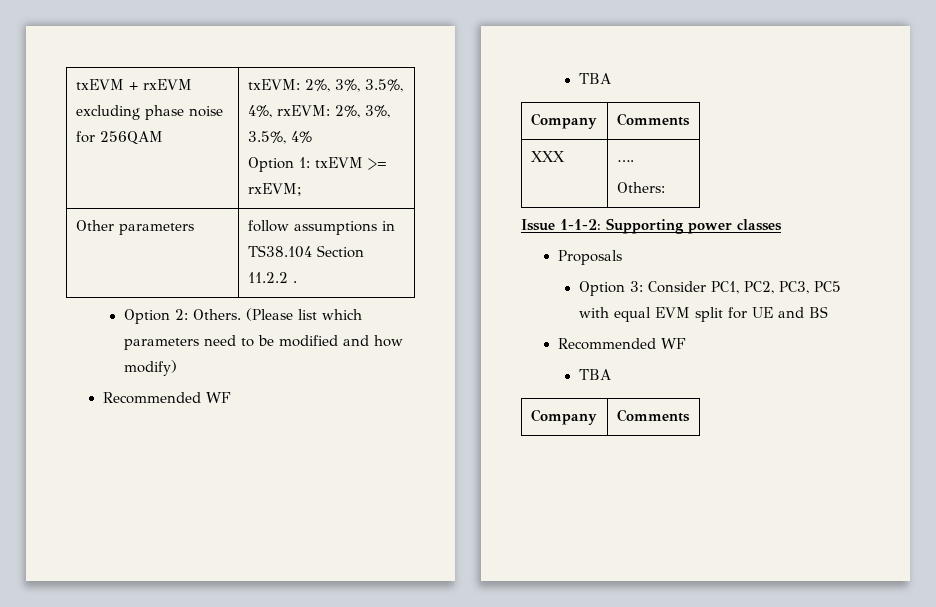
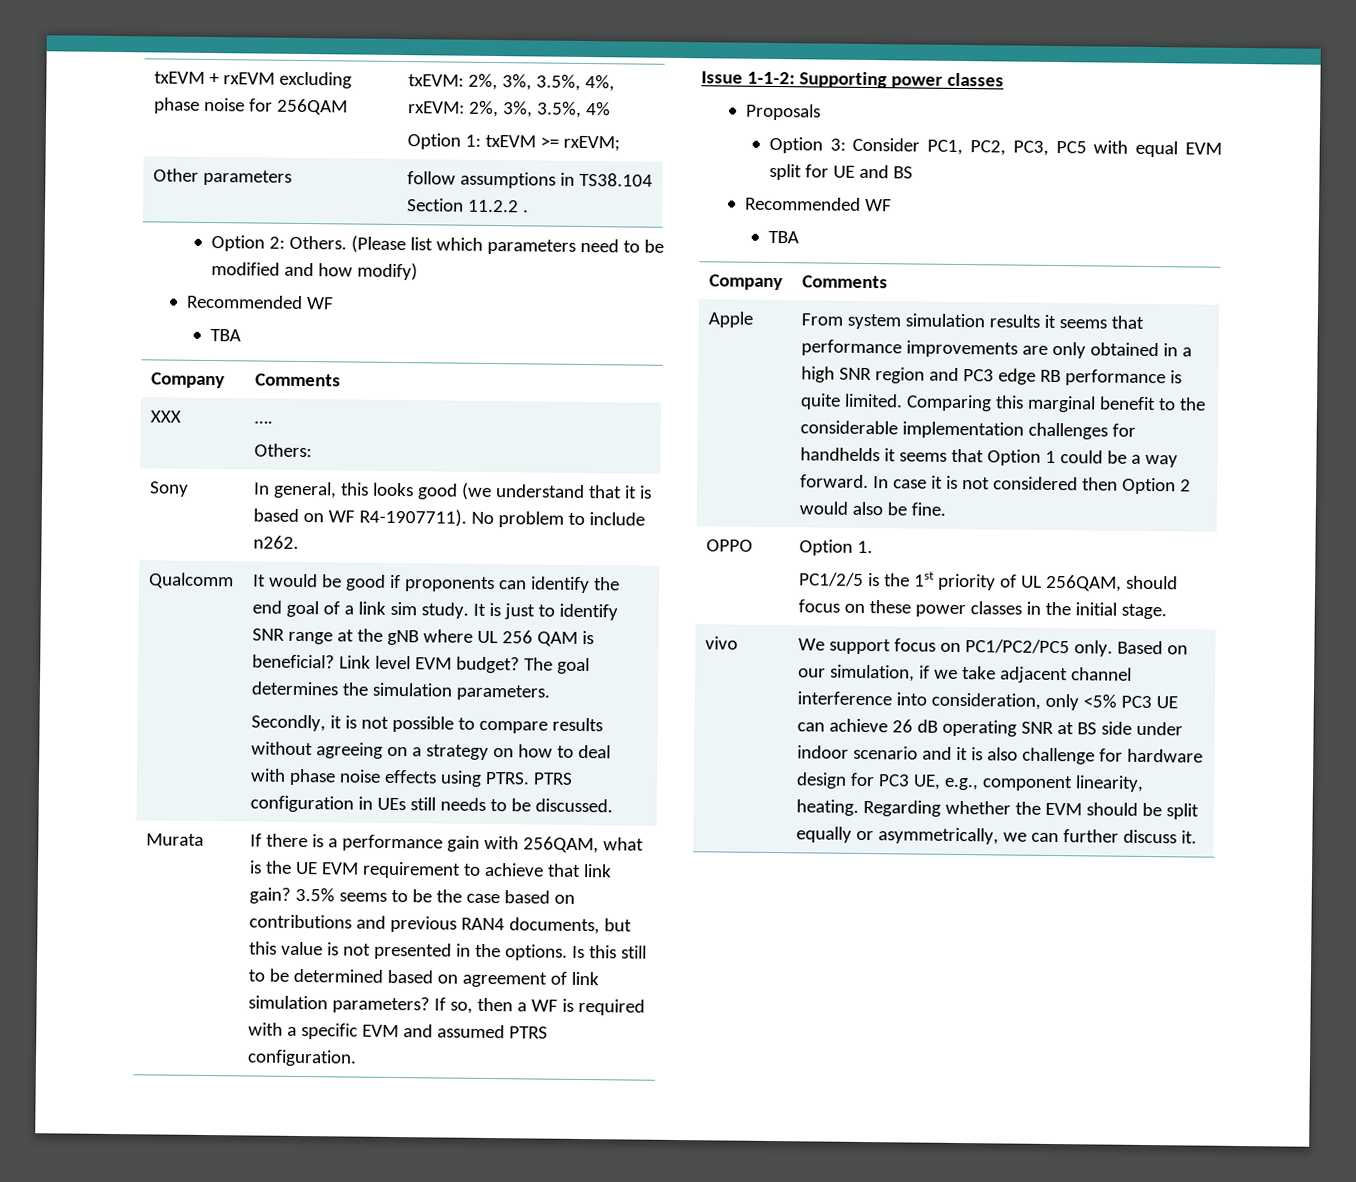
+ Sony | In general, this looks good (we understand that it is based on WF R4-1907711). No problem to include n262.
+ Qualcomm | It would be good if proponents can identify the end goal of a link sim study. It is just to identify SNR range at the gNB where UL 256 QAM is beneficial? Link level EVM budget? The goal determines the simulation parameters.
+ Secondly, it is not possible to compare results without agreeing on a strategy on how to deal with phase noise effects using PTRS. PTRS configuration in UEs still needs to be discussed.
+ Murata | If there is a performance gain with 256QAM, what is the UE EVM requirement to achieve that link gain? 3.5% seems to be the case based on contributions and previous RAN4 documents, but this value is not presented in the options. Is this still to be determined based on agreement of link simulation parameters? If so, then a WF is required with a specific EVM and assumed PTRS configuration.
+ Apple | From system simulation results it seems that performance improvements are only obtained in a high SNR region and PC3 edge RB performance is quite limited. Comparing this marginal benefit to the considerable implementation challenges for handhelds it seems that Option 1 could be a way forward. In case it is not considered then Option 2 would also be fine.
+ OPPO | Option 1.
+ PC1/2/5 is the 1st priority of UL 256QAM, should focus on these power classes in the initial stage.
+ vivo | We support focus on PC1/PC2/PC5 only. Based on our simulation, if we take adjacent channel interference into consideration, only <5% PC3 UE can achieve 26 dB operating SNR at BS side under indoor scenario and it is also challenge for hardware design for PC3 UE, e.g., component linearity, heating. Regarding whether the EVM should be split equally or asymmetrically, we can further discuss it.

